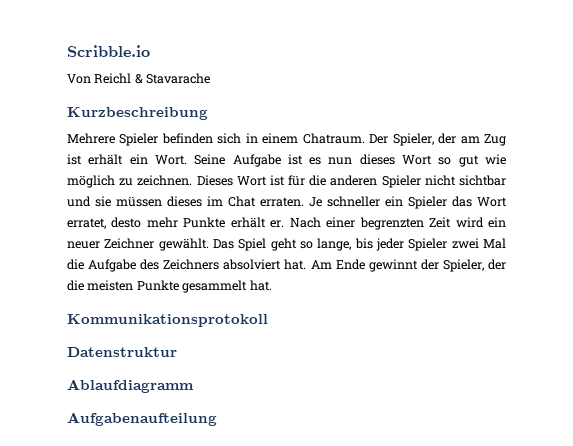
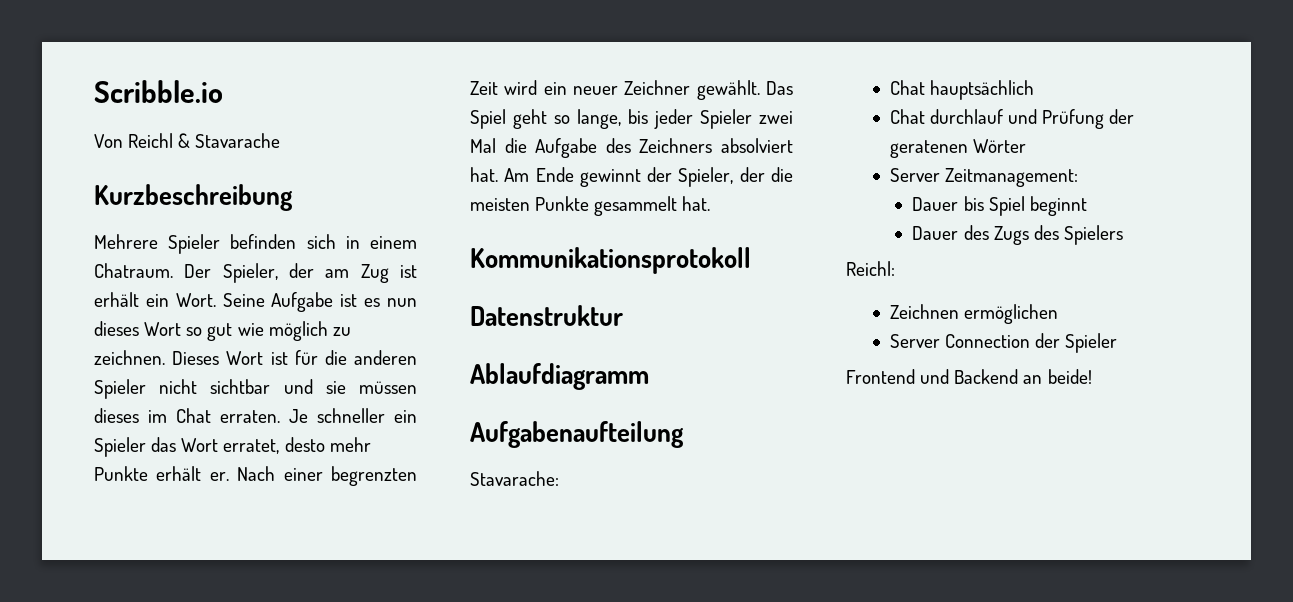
+ Stavarache:
+ Chat hauptsächlich
+ Chat durchlauf und Prüfung der geratenen Wörter
+ Server Zeitmanagement:
+ Dauer bis Spiel beginnt
+ Dauer des Zugs des Spielers
+ Reichl:
+ Zeichnen ermöglichen
+ Server Connection der Spieler
+ Frontend und Backend an beide!

